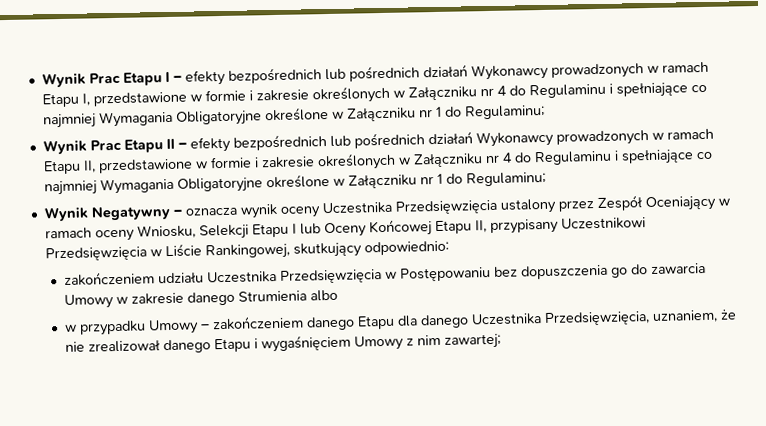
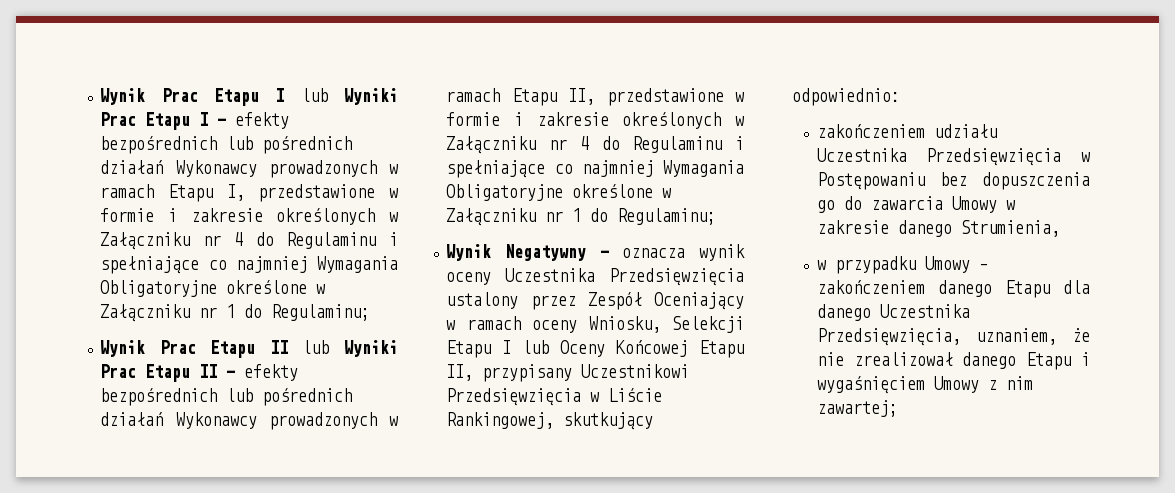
- Wynik Prac Etapu I – efekty bezpośrednich lub pośrednich działań Wykonawcy prowadzonych w ramach Etapu I, przedstawione w formie i zakresie określonych w Załączniku nr 4 do Regulaminu i spełniające co najmniej Wymagania Obligatoryjne określone w Załączniku nr 1 do Regulaminu;
+ Wynik Prac Etapu I lub Wyniki Prac Etapu I – efekty bezpośrednich lub pośrednich działań Wykonawcy prowadzonych w ramach Etapu I, przedstawione w formie i zakresie określonych w Załączniku nr 4 do Regulaminu i spełniające co najmniej Wymagania Obligatoryjne określone w Załączniku nr 1 do Regulaminu;
- Wynik Prac Etapu II – efekty bezpośrednich lub pośrednich działań Wykonawcy prowadzonych w ramach Etapu II, przedstawione w formie i zakresie określonych w Załączniku nr 4 do Regulaminu i spełniające co najmniej Wymagania Obligatoryjne określone w Załączniku nr 1 do Regulaminu;
+ Wynik Prac Etapu II lub Wyniki Prac Etapu II – efekty bezpośrednich lub pośrednich działań Wykonawcy prowadzonych w ramach Etapu II, przedstawione w formie i zakresie określonych w Załączniku nr 4 do Regulaminu i spełniające co najmniej Wymagania Obligatoryjne określone w Załączniku nr 1 do Regulaminu;
- zakończeniem udziału Uczestnika Przedsięwzięcia w Postępowaniu bez dopuszczenia go do zawarcia Umowy w zakresie danego Strumienia albo
+ zakończeniem udziału Uczestnika Przedsięwzięcia w Postępowaniu bez dopuszczenia go do zawarcia Umowy w zakresie danego Strumienia,

